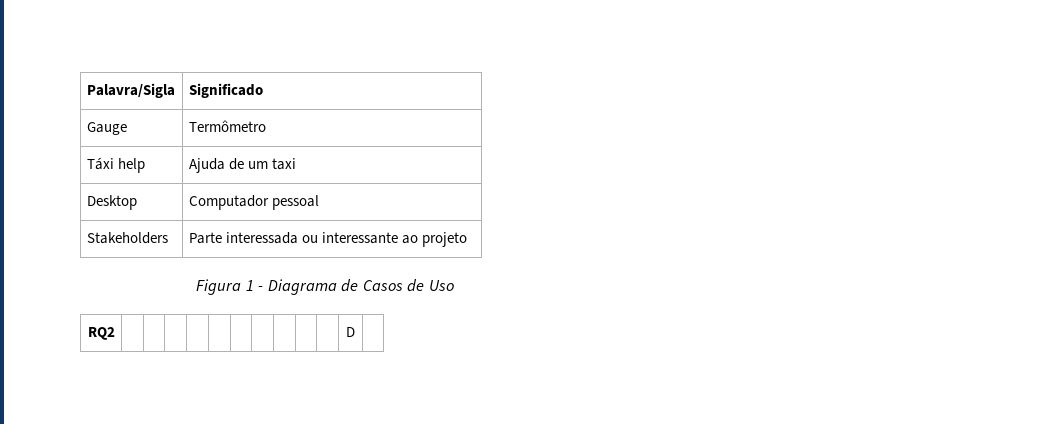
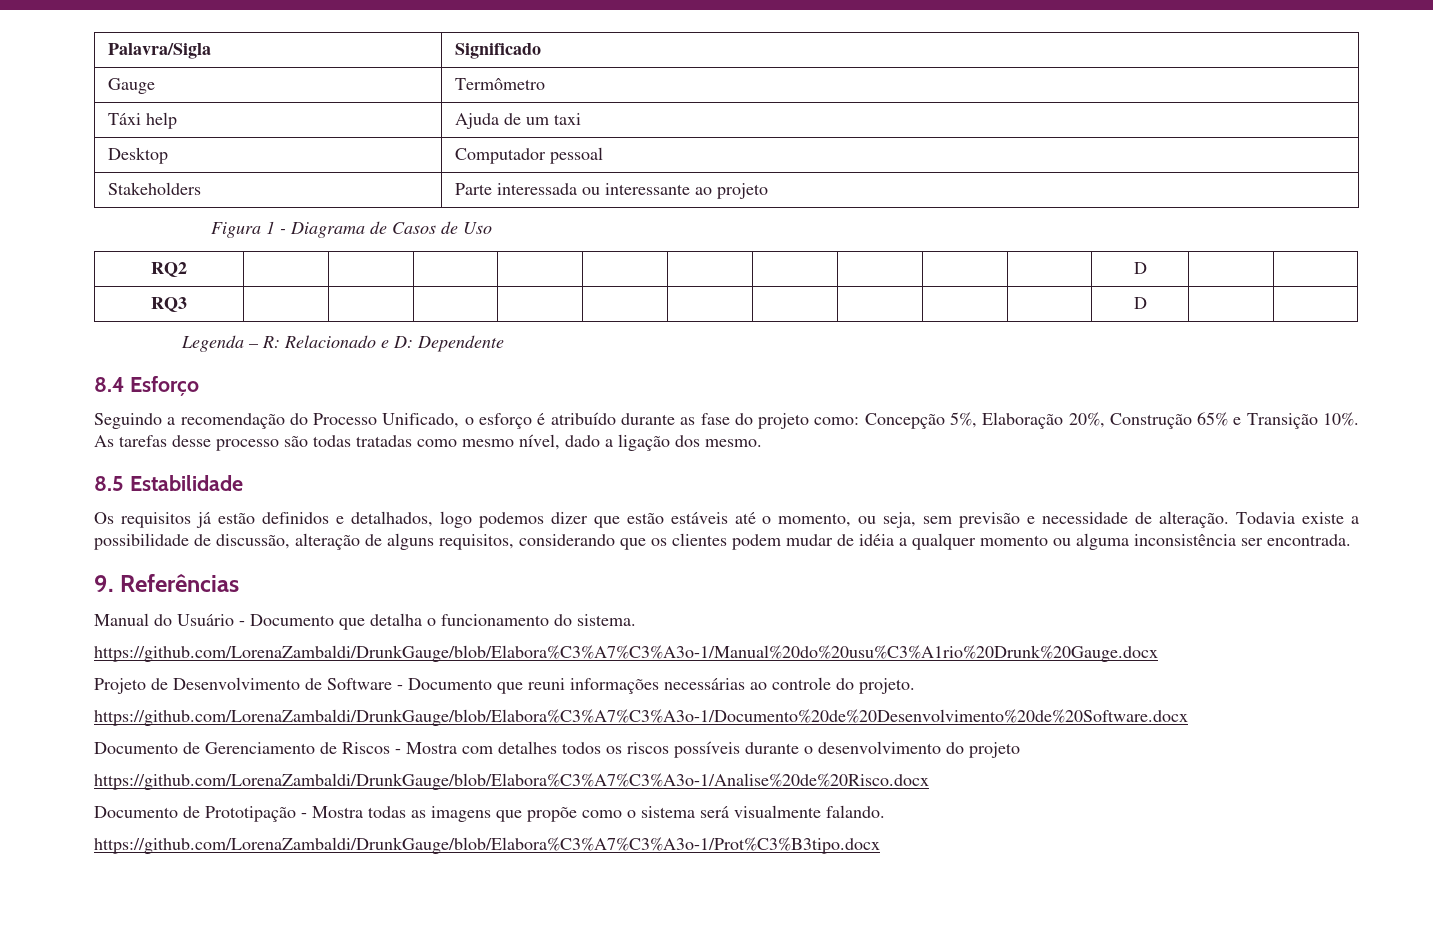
- RQ2 | | | | | | | | | | | D |
+ RQ2 | | | | | | | | | | | D | |
+ RQ3 | | | | | | | | | | | D | |
+ Legenda – R: Relacionado e D: Dependente
+ 8.4 Esforço
+ Seguindo a recomendação do Processo Unificado, o esforço é atribuído durante as fase do projeto como: Concepção 5%, Elaboração 20%, Construção 65% e Transição 10%. As tarefas desse processo são todas tratadas como mesmo nível, dado a ligação dos mesmo.
+ 8.5 Estabilidade
+ Os requisitos já estão definidos e detalhados, logo podemos dizer que estão estáveis até o momento, ou seja, sem previsão e necessidade de alteração. Todavia existe a possibilidade de discussão, alteração de alguns requisitos, considerando que os clientes podem mudar de idéia a qualquer momento ou alguma inconsistência ser encontrada.
+ 9. Referências
+ Manual do Usuário - Documento que detalha o funcionamento do sistema.
+ https://github.com/LorenaZambaldi/DrunkGauge/blob/Elabora%C3%A7%C3%A3o-1/Manual%20do%20usu%C3%A1rio%20Drunk%20Gauge.docx
+ Projeto de Desenvolvimento de Software - Documento que reuni informações necessárias ao controle do projeto.
+ https://github.com/LorenaZambaldi/DrunkGauge/blob/Elabora%C3%A7%C3%A3o-1/Documento%20de%20Desenvolvimento%20de%20Software.docx
+ Documento de Gerenciamento de Riscos - Mostra com detalhes todos os riscos possíveis durante o desenvolvimento do projeto
+ https://github.com/LorenaZambaldi/DrunkGauge/blob/Elabora%C3%A7%C3%A3o-1/Analise%20de%20Risco.docx
+ Documento de Prototipação - Mostra todas as imagens que propõe como o sistema será visualmente falando.
+ https://github.com/LorenaZambaldi/DrunkGauge/blob/Elabora%C3%A7%C3%A3o-1/Prot%C3%B3tipo.docx

